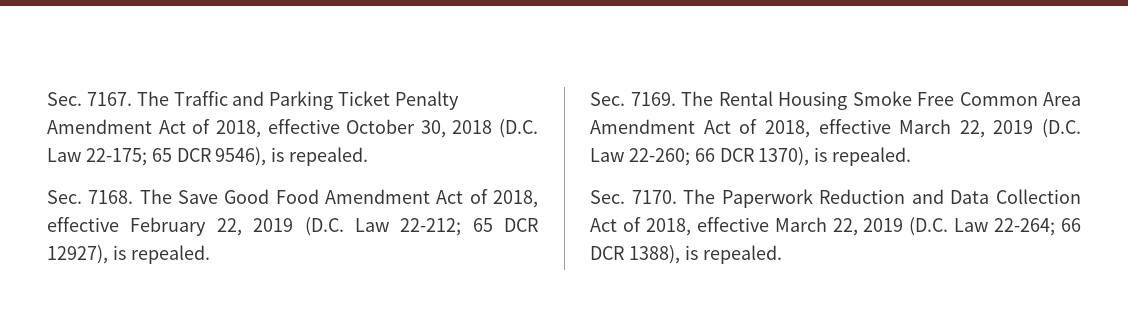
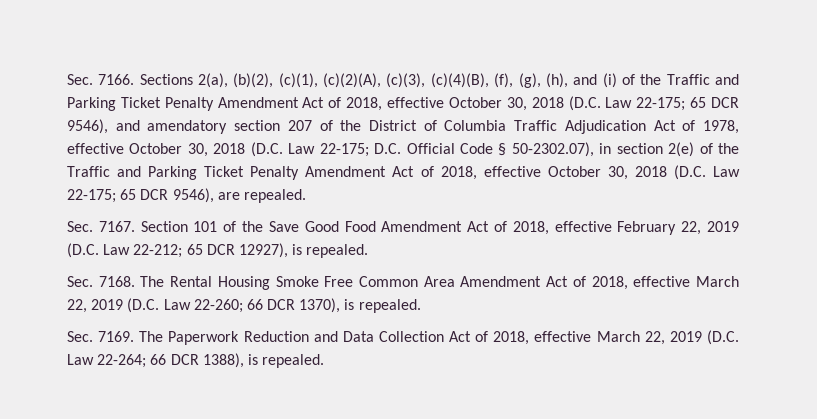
- Sec. 7167. The Traffic and Parking Ticket Penalty Amendment Act of 2018, effective October 30, 2018 (D.C. Law 22-175; 65 DCR 9546), is repealed.
- Sec. 7168. The Save Good Food Amendment Act of 2018, effective February 22, 2019 (D.C. Law 22-212; 65 DCR 12927), is repealed.
+ Sec. 7166. Sections 2(a), (b)(2), (c)(1), (c)(2)(A), (c)(3), (c)(4)(B), (f), (g), (h), and (i) of the Traffic and Parking Ticket Penalty Amendment Act of 2018, effective October 30, 2018 (D.C. Law 22-175; 65 DCR 9546), and amendatory section 207 of the District of Columbia Traffic Adjudication Act of 1978, effective October 30, 2018 (D.C. Law 22-175; D.C. Official Code § 50-2302.07), in section 2(e) of the Traffic and Parking Ticket Penalty Amendment Act of 2018, effective October 30, 2018 (D.C. Law 22-175; 65 DCR 9546), are repealed.
+ Sec. 7167. Section 101 of the Save Good Food Amendment Act of 2018, effective February 22, 2019 (D.C. Law 22-212; 65 DCR 12927), is repealed.
- Sec. 7169.
+ Sec. 7168.
- Sec. 7170.
+ Sec. 7169.

